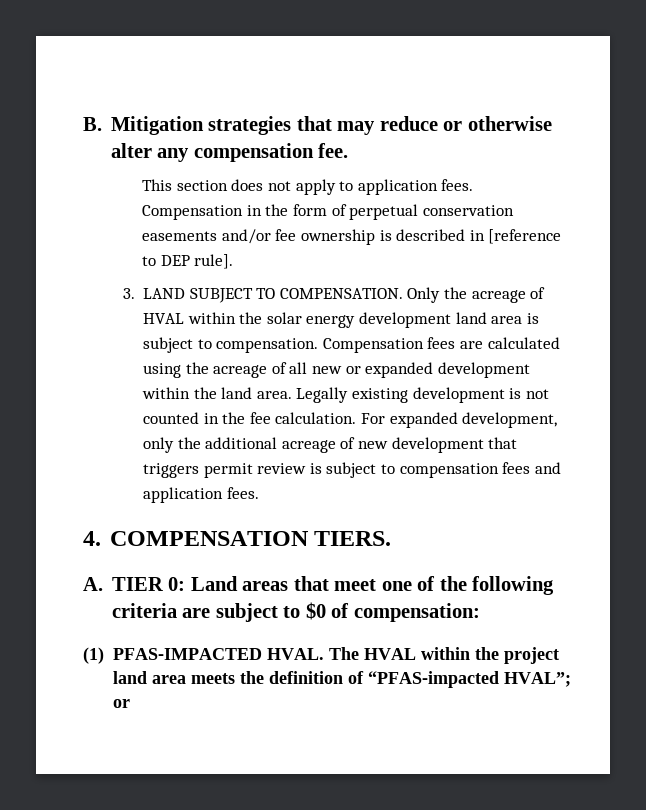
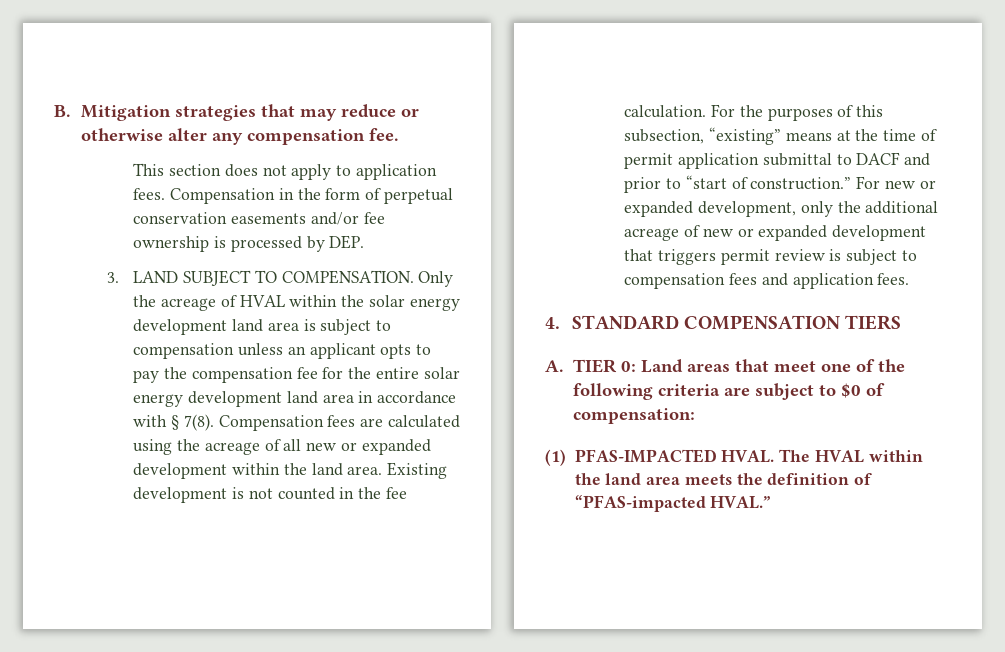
- Compensation in the form of perpetual conservation easements and/or fee ownership is described in [reference to DEP rule].
+ Compensation in the form of perpetual conservation easements and/or fee ownership is processed by DEP.
- Only the acreage of HVAL within the solar energy development land area is subject to compensation.
+ Only the acreage of HVAL within the solar energy development land area is subject to compensation unless an applicant opts to pay the compensation fee for the entire solar energy development land area in accordance with § 7(8).
- Legally existing development is not counted in the fee calculation.
+ Existing development is not counted in the fee calculation.
- For expanded development, only the additional acreage of new development that triggers permit review is subject to compensation fees and application fees.
+ For the purposes of this subsection, “existing” means at the time of permit application submittal to DACF and prior to “start of construction.” For new or expanded development, only the additional acreage of new or expanded development that triggers permit review is subject to compensation fees and application fees.
- 4. COMPENSATION TIERS.
+ 4. STANDARD COMPENSATION TIERS
- The HVAL within the project land area meets the definition of “PFAS-impacted HVAL”; or
+ The HVAL within the land area meets the definition of “PFAS-impacted HVAL.”

